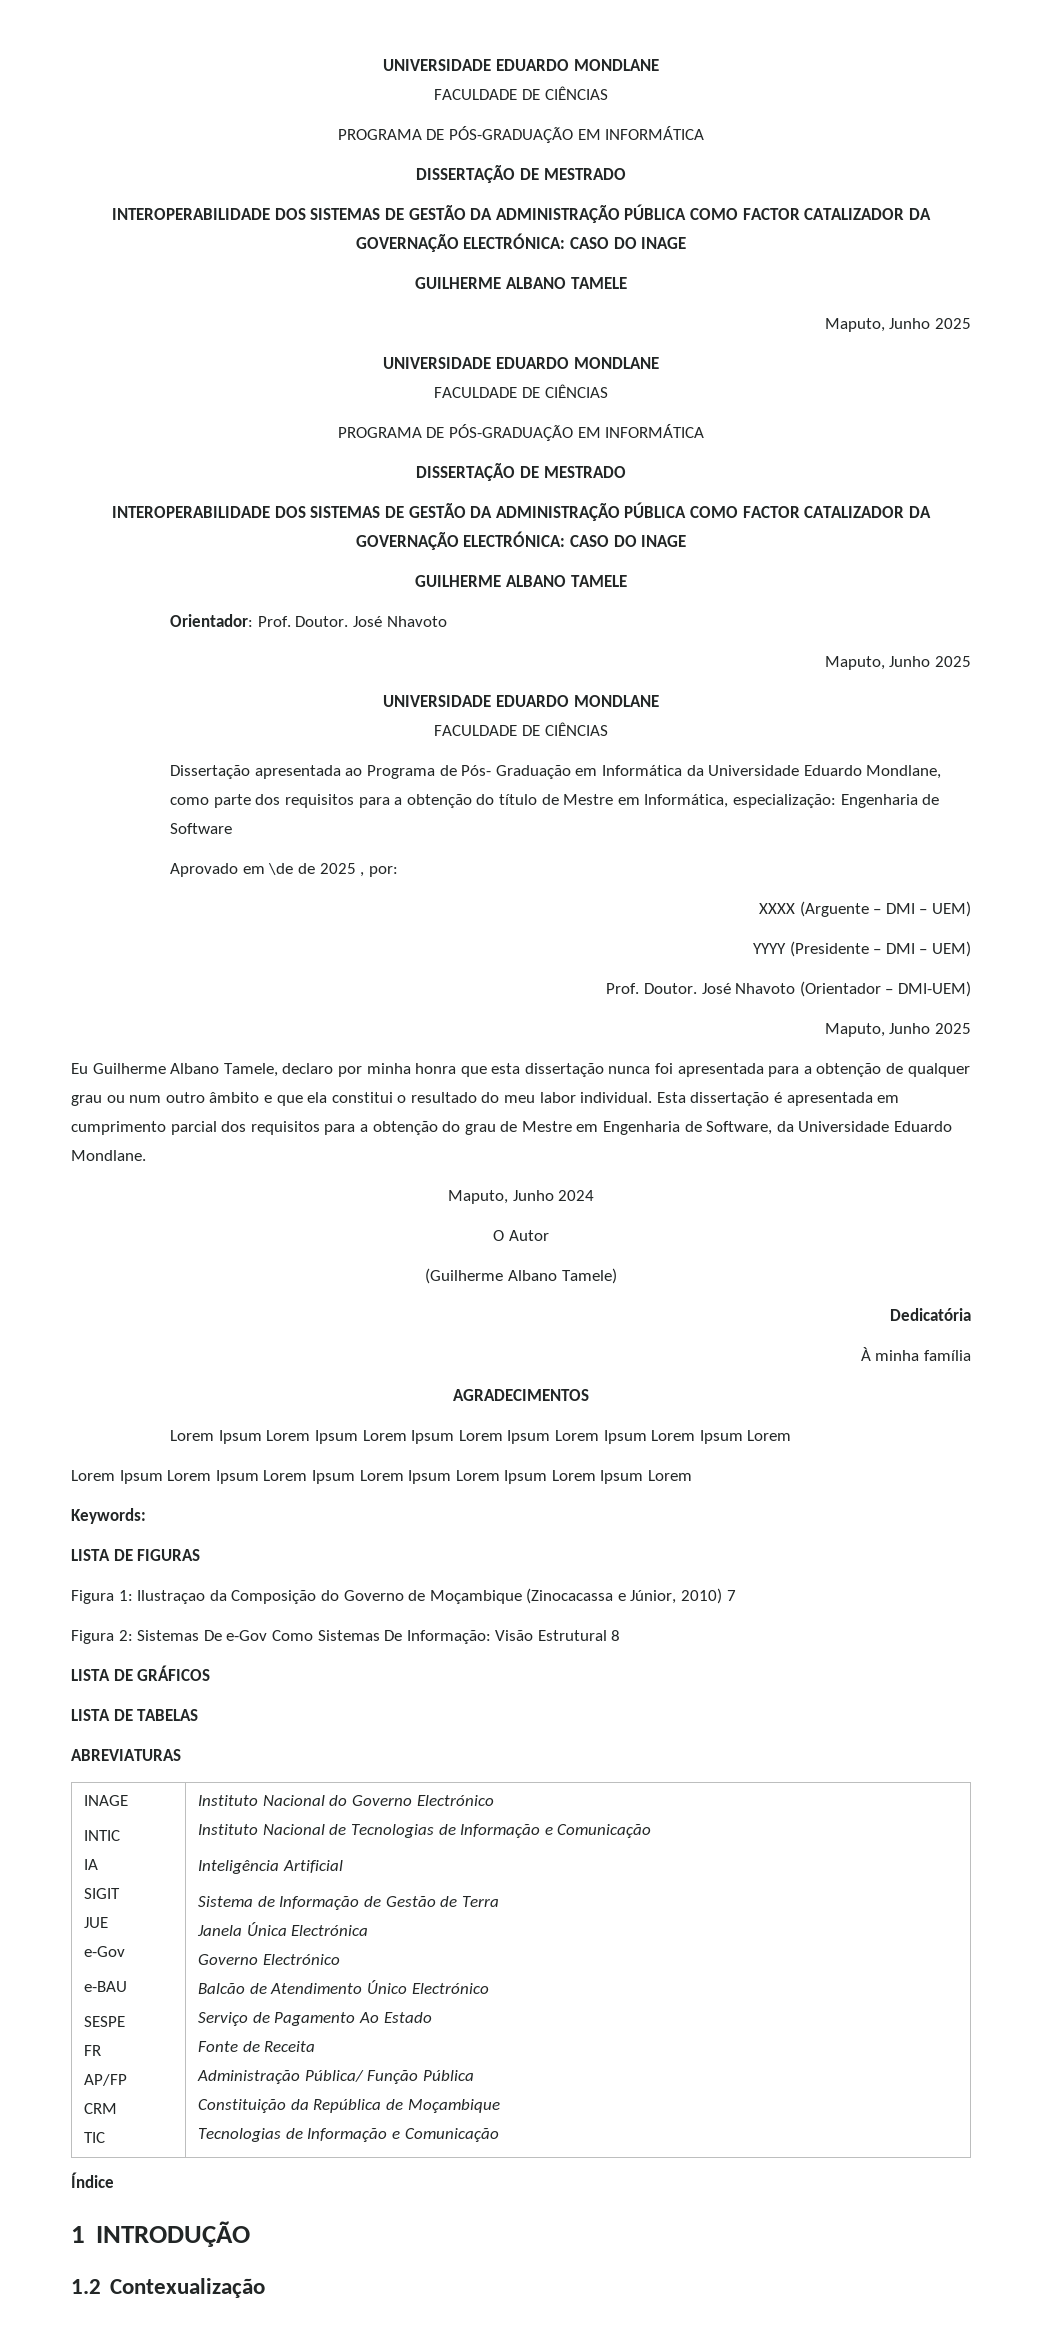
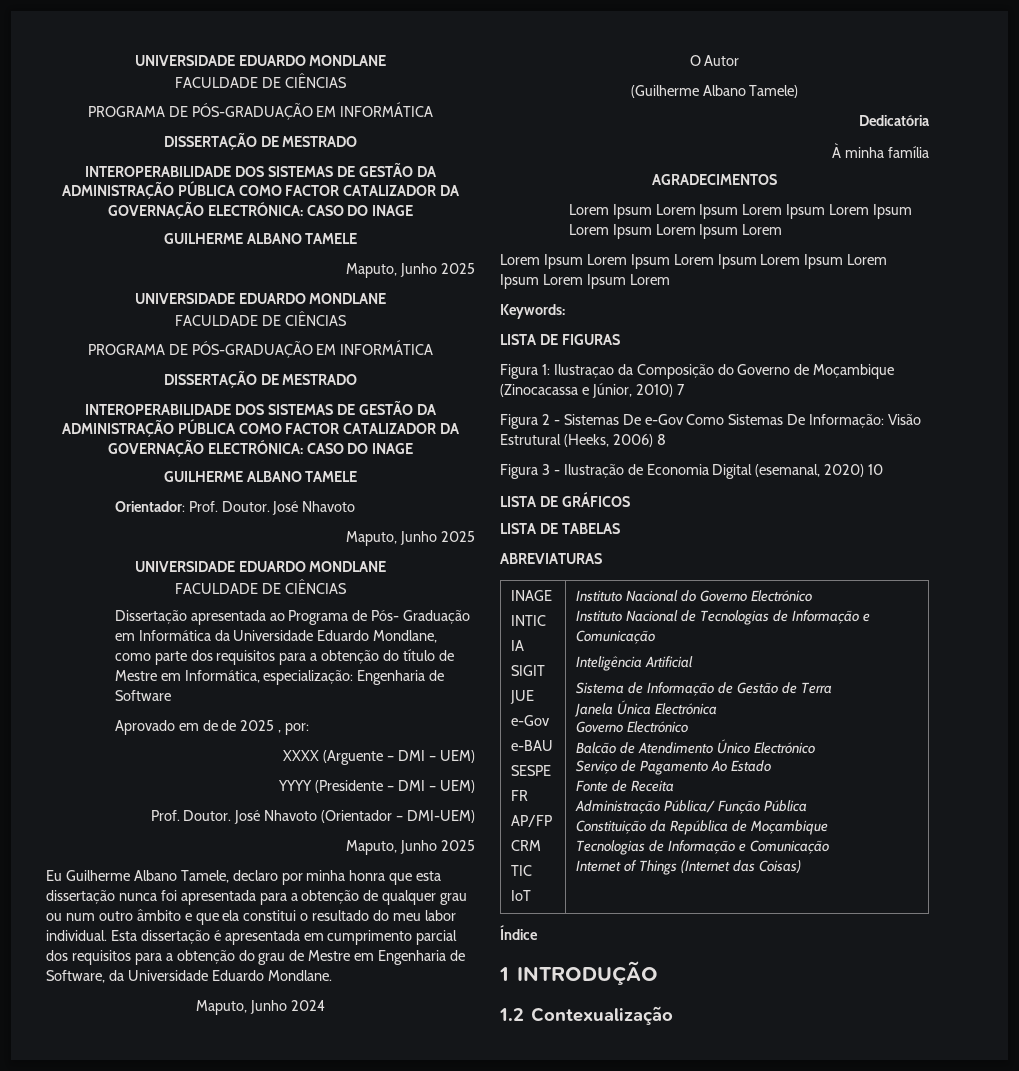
- Aprovado em \de de 2025 , por:
+ Aprovado em de de 2025 , por:
- Figura 2: Sistemas De e-Gov Como Sistemas De Informação: Visão Estrutural 8
+ Figura 2 - Sistemas De e-Gov Como Sistemas De Informação: Visão Estrutural (Heeks, 2006) 8
+ Figura 3 - Ilustração de Economia Digital (esemanal, 2020) 10
+ IoT
+ Internet of Things (Internet das Coisas)

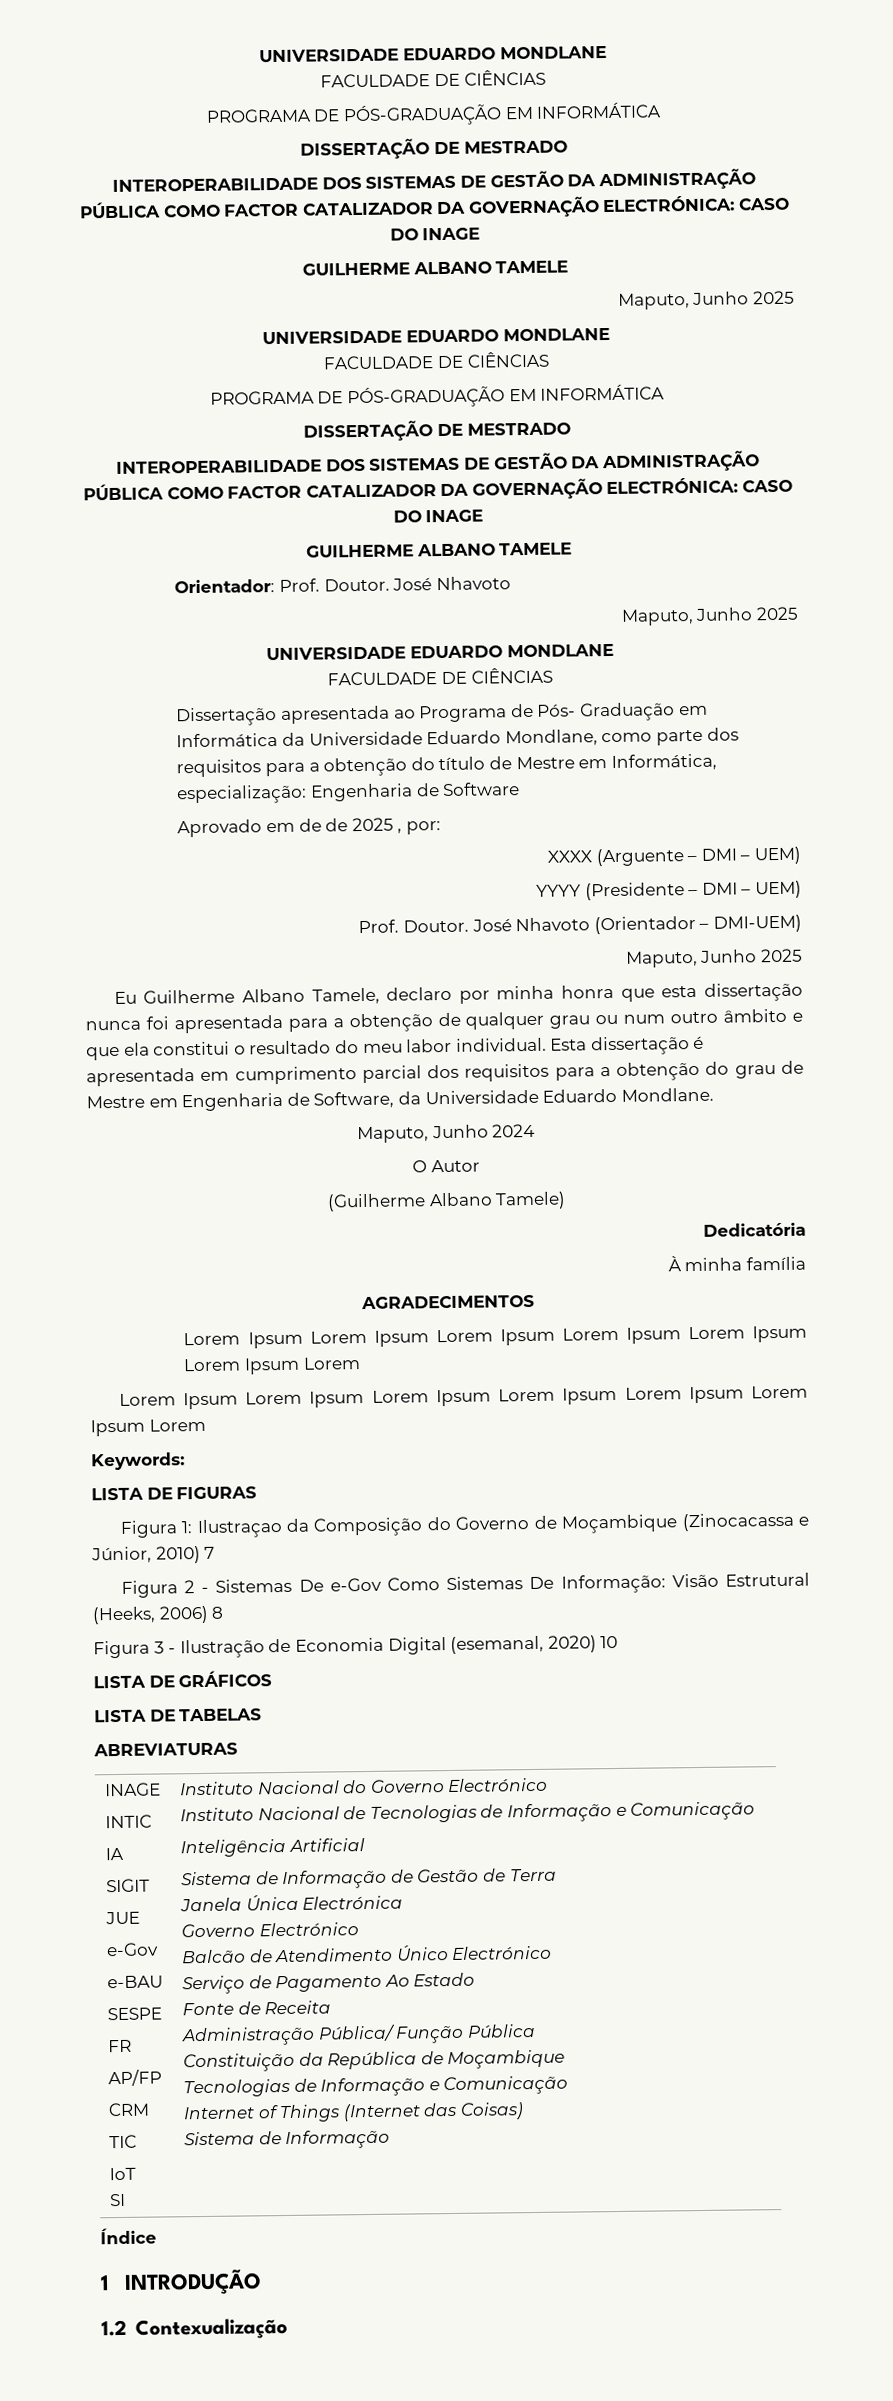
+ SI
  Internet of Things (Internet das Coisas)
+ Sistema de Informação

